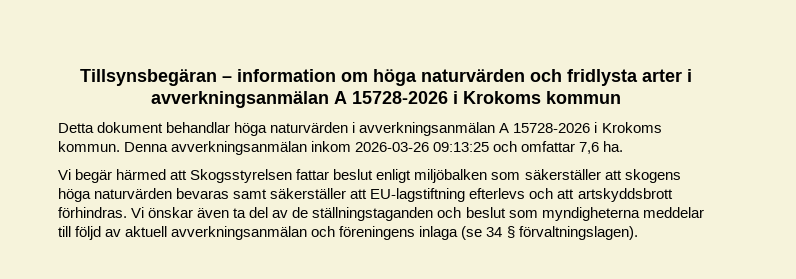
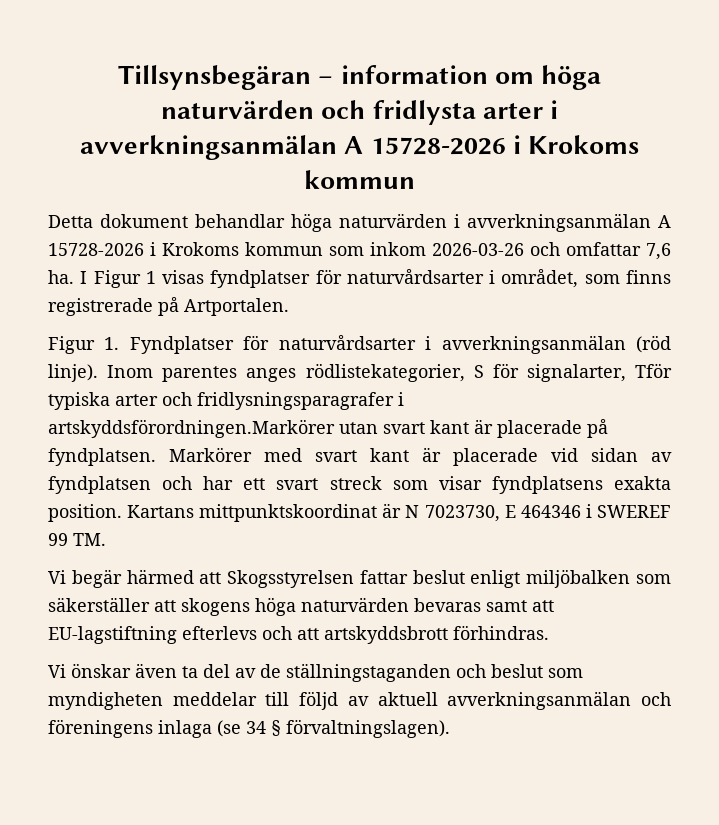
- Detta dokument behandlar höga naturvärden i avverkningsanmälan A 15728-2026 i Krokoms kommun. Denna avverkningsanmälan inkom 2026-03-26 09:13:25 och omfattar 7,6 ha.
+ Detta dokument behandlar höga naturvärden i avverkningsanmälan A 15728-2026 i Krokoms kommun som inkom 2026-03-26 och omfattar 7,6 ha. I Figur 1 visas fyndplatser för naturvårdsarter i området, som finns registrerade på Artportalen.
+ Figur 1. Fyndplatser för naturvårdsarter i avverkningsanmälan (röd linje). Inom parentes anges rödlistekategorier, S för signalarter, Tför typiska arter och fridlysningsparagrafer i artskyddsförordningen.Markörer utan svart kant är placerade på fyndplatsen. Markörer med svart kant är placerade vid sidan av fyndplatsen och har ett svart streck som visar fyndplatsens exakta position. Kartans mittpunktskoordinat är N 7023730, E 464346 i SWEREF 99 TM.
- Vi begär härmed att Skogsstyrelsen fattar beslut enligt miljöbalken som säkerställer att skogens höga naturvärden bevaras samt säkerställer att EU-lagstiftning efterlevs och att artskyddsbrott förhindras. Vi önskar även ta del av de ställningstaganden och beslut som myndigheterna meddelar till följd av aktuell avverkningsanmälan och föreningens inlaga (se 34 § förvaltningslagen).
+ Vi begär härmed att Skogsstyrelsen fattar beslut enligt miljöbalken som säkerställer att skogens höga naturvärden bevaras samt att EU-lagstiftning efterlevs och att artskyddsbrott förhindras.
+ Vi önskar även ta del av de ställningstaganden och beslut som myndigheten meddelar till följd av aktuell avverkningsanmälan och föreningens inlaga (se 34 § förvaltningslagen).

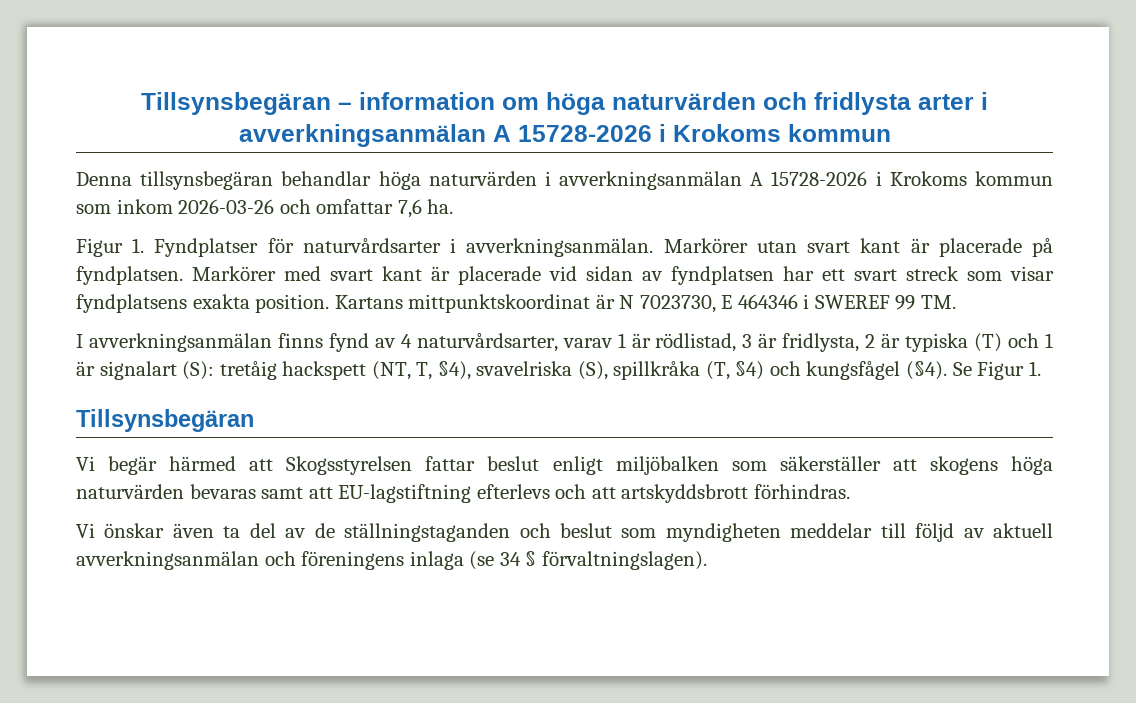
- Detta dokument behandlar höga naturvärden i avverkningsanmälan A 15728-2026 i Krokoms kommun som inkom 2026-03-26 och omfattar 7,6 ha. I Figur 1 visas fyndplatser för naturvårdsarter i området, som finns registrerade på Artportalen.
+ Denna tillsynsbegäran behandlar höga naturvärden i avverkningsanmälan A 15728-2026 i Krokoms kommun som inkom 2026-03-26 och omfattar 7,6 ha.
- Figur 1. Fyndplatser för naturvårdsarter i avverkningsanmälan (röd linje). Inom parentes anges rödlistekategorier, S för signalarter, Tför typiska arter och fridlysningsparagrafer i artskyddsförordningen.Markörer utan svart kant är placerade på fyndplatsen.
+ Figur 1. Fyndplatser för naturvårdsarter i avverkningsanmälan. Markörer utan svart kant är placerade på fyndplatsen.
- Markörer med svart kant är placerade vid sidan av fyndplatsen och har ett svart streck som visar fyndplatsens exakta position.
+ Markörer med svart kant är placerade vid sidan av fyndplatsen har ett svart streck som visar fyndplatsens exakta position.
+ I avverkningsanmälan finns fynd av 4 naturvårdsarter, varav 1 är rödlistad, 3 är fridlysta, 2 är typiska (T) och 1 är signalart (S): tretåig hackspett (NT, T, §4), svavelriska (S), spillkråka (T, §4) och kungsfågel (§4). Se Figur 1.
+ Tillsynsbegäran

